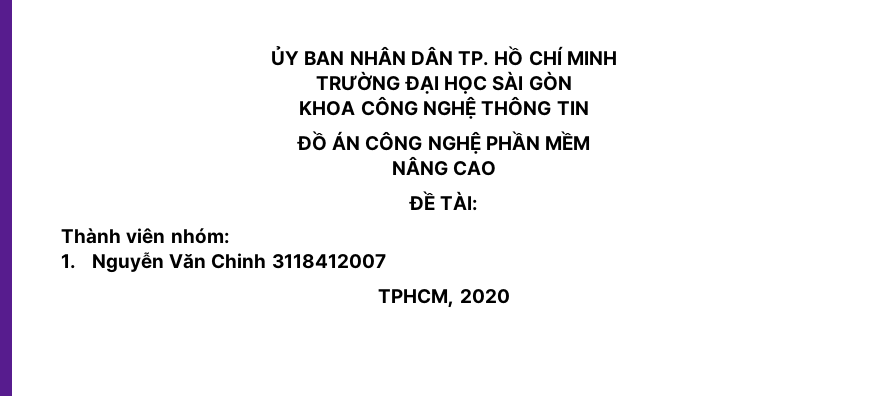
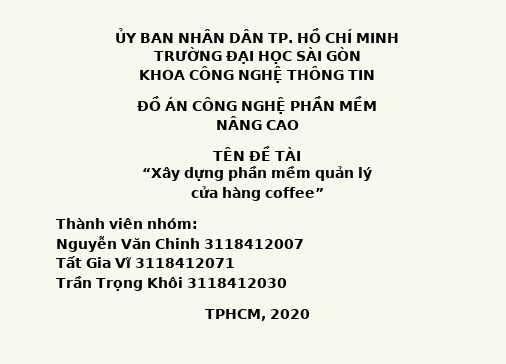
- ĐỀ TÀI:
+ TÊN ĐỀ TÀI
+ “Xây dựng phần mềm quản lý
+ cửa hàng coffee”
- 1. Nguyễn Văn Chinh 3118412007
+ Nguyễn Văn Chinh 3118412007
+ Tất Gia Vĩ 3118412071
+ Trần Trọng Khôi 3118412030

